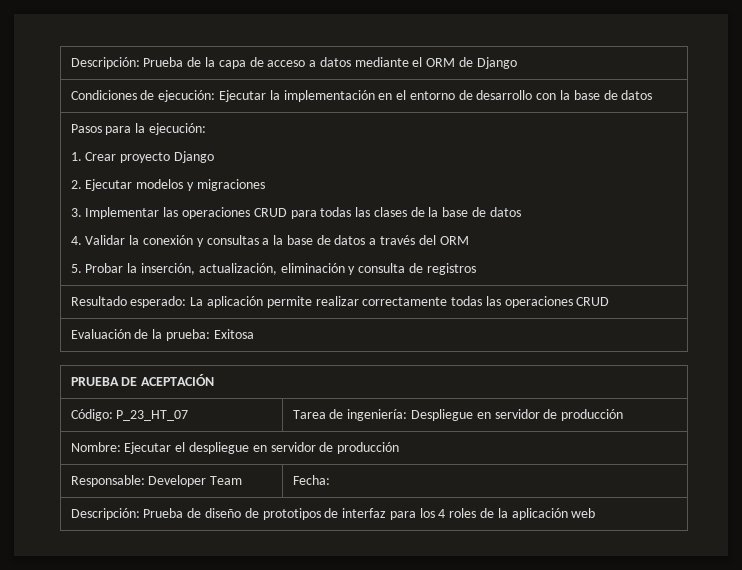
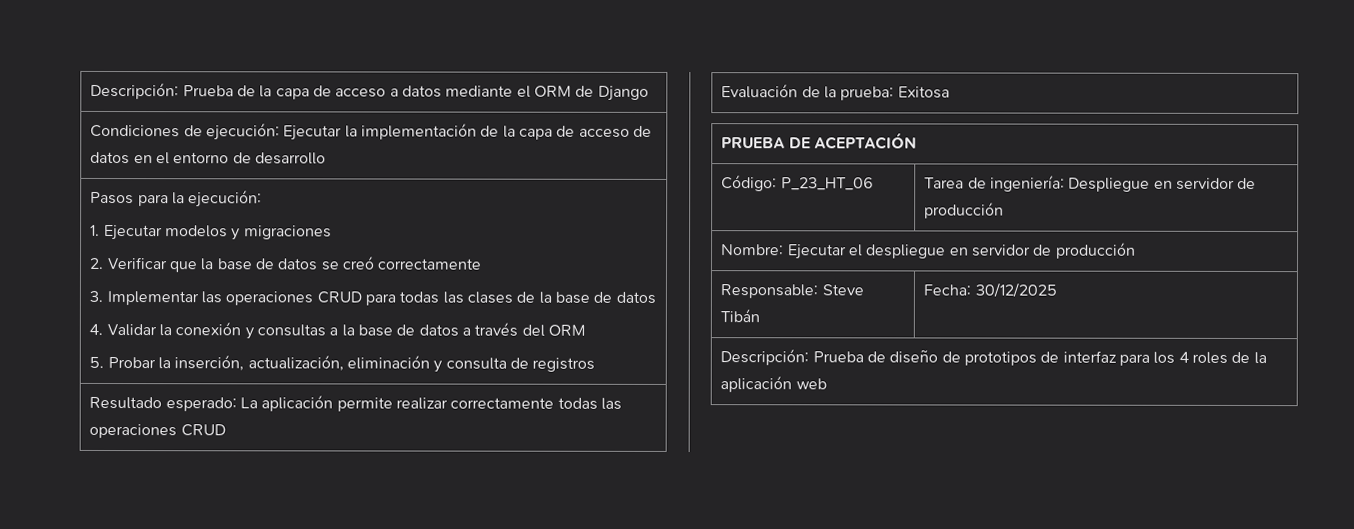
- Condiciones de ejecución: Ejecutar la implementación en el entorno de desarrollo con la base de datos
+ Condiciones de ejecución: Ejecutar la implementación de la capa de acceso de datos en el entorno de desarrollo
- 1. Crear proyecto Django
- 2. Ejecutar modelos y migraciones
+ 1. Ejecutar modelos y migraciones
+ 2. Verificar que la base de datos se creó correctamente
- Código: P_23_HT_07 | Tarea de ingeniería: Despliegue en servidor de producción
+ Código: P_23_HT_06 | Tarea de ingeniería: Despliegue en servidor de producción
- Responsable: Developer Team | Fecha:
+ Responsable: Steve Tibán | Fecha: 30/12/2025

